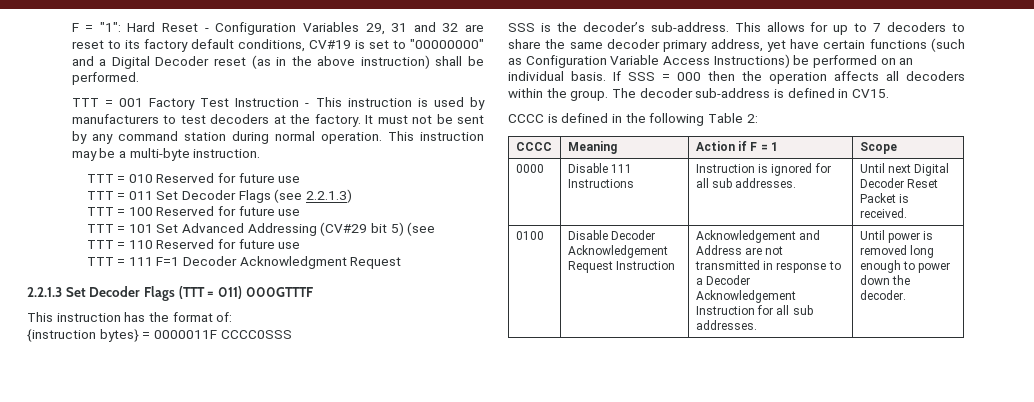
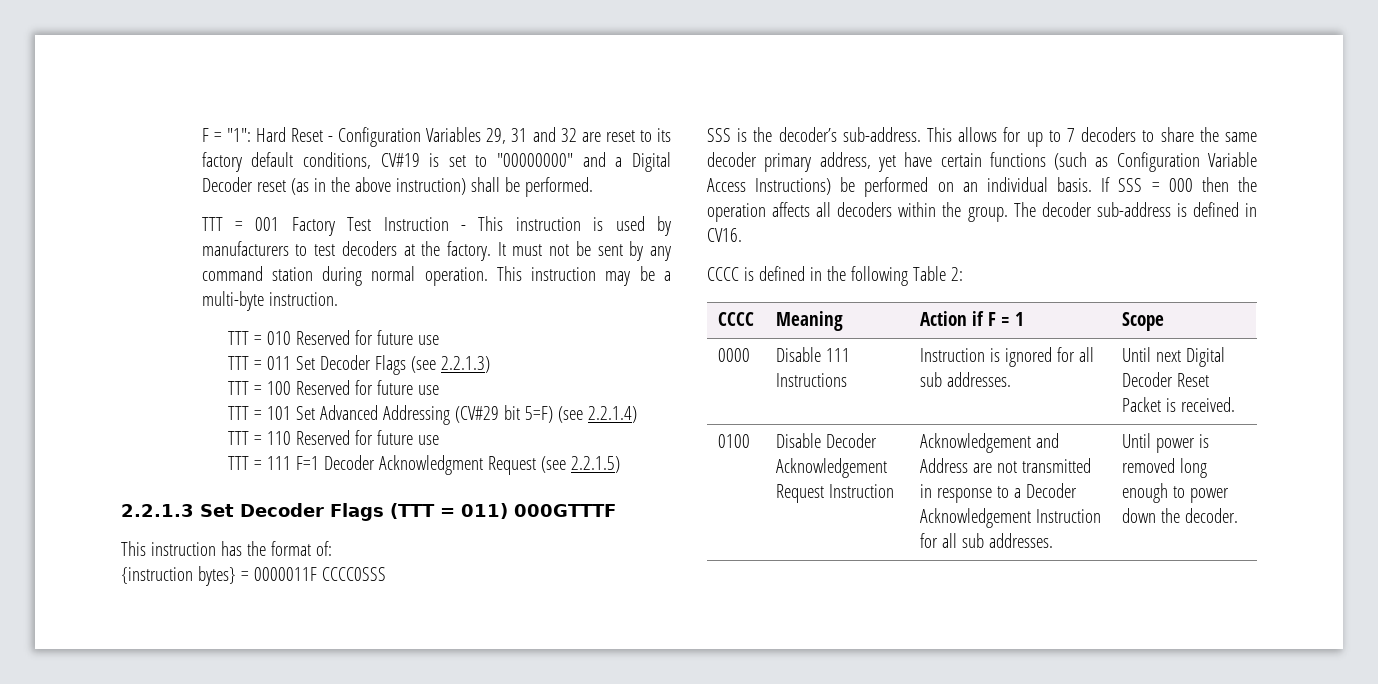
- TTT = 101 Set Advanced Addressing (CV#29 bit 5) (see
+ TTT = 101 Set Advanced Addressing (CV#29 bit 5=F) (see 2.2.1.4)
- TTT = 111 F=1 Decoder Acknowledgment Request
+ TTT = 111 F=1 Decoder Acknowledgment Request (see 2.2.1.5)
- The decoder sub-address is defined in CV15.
+ The decoder sub-address is defined in CV16.

